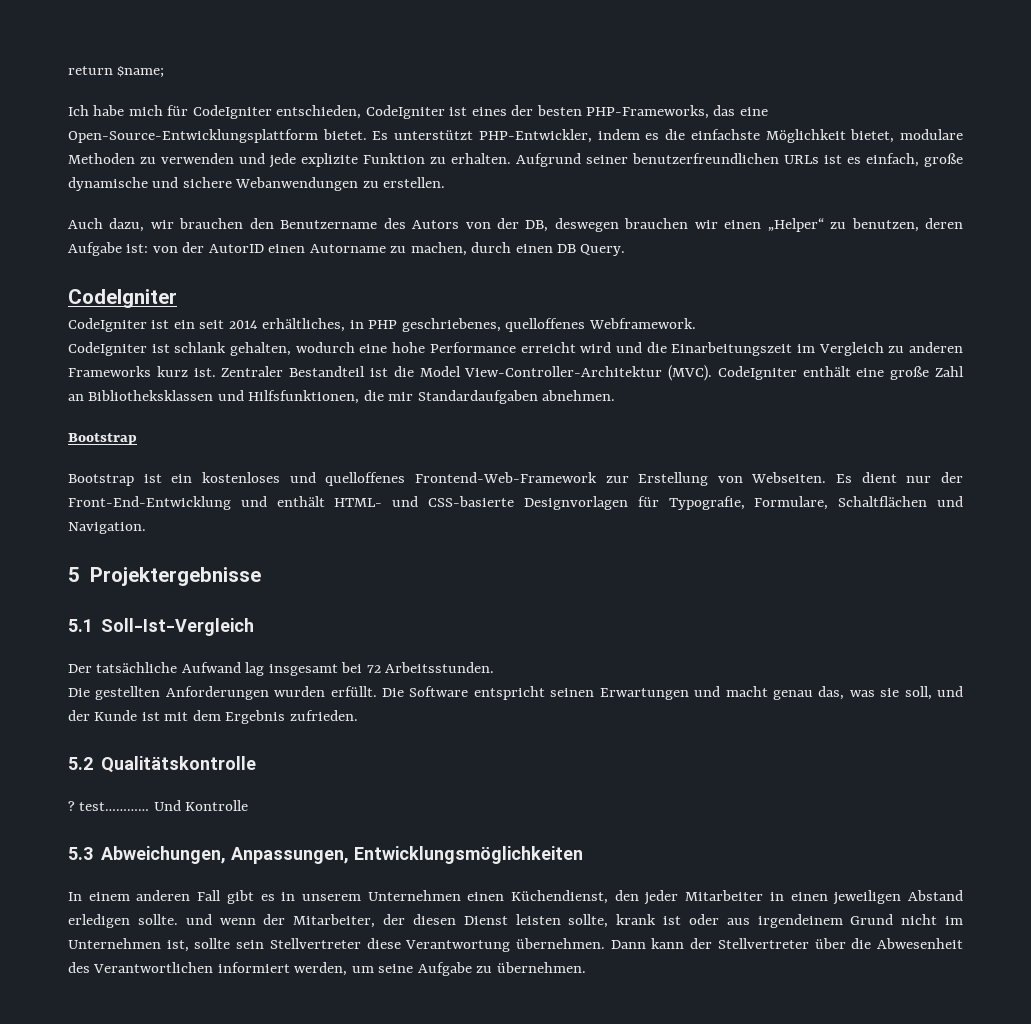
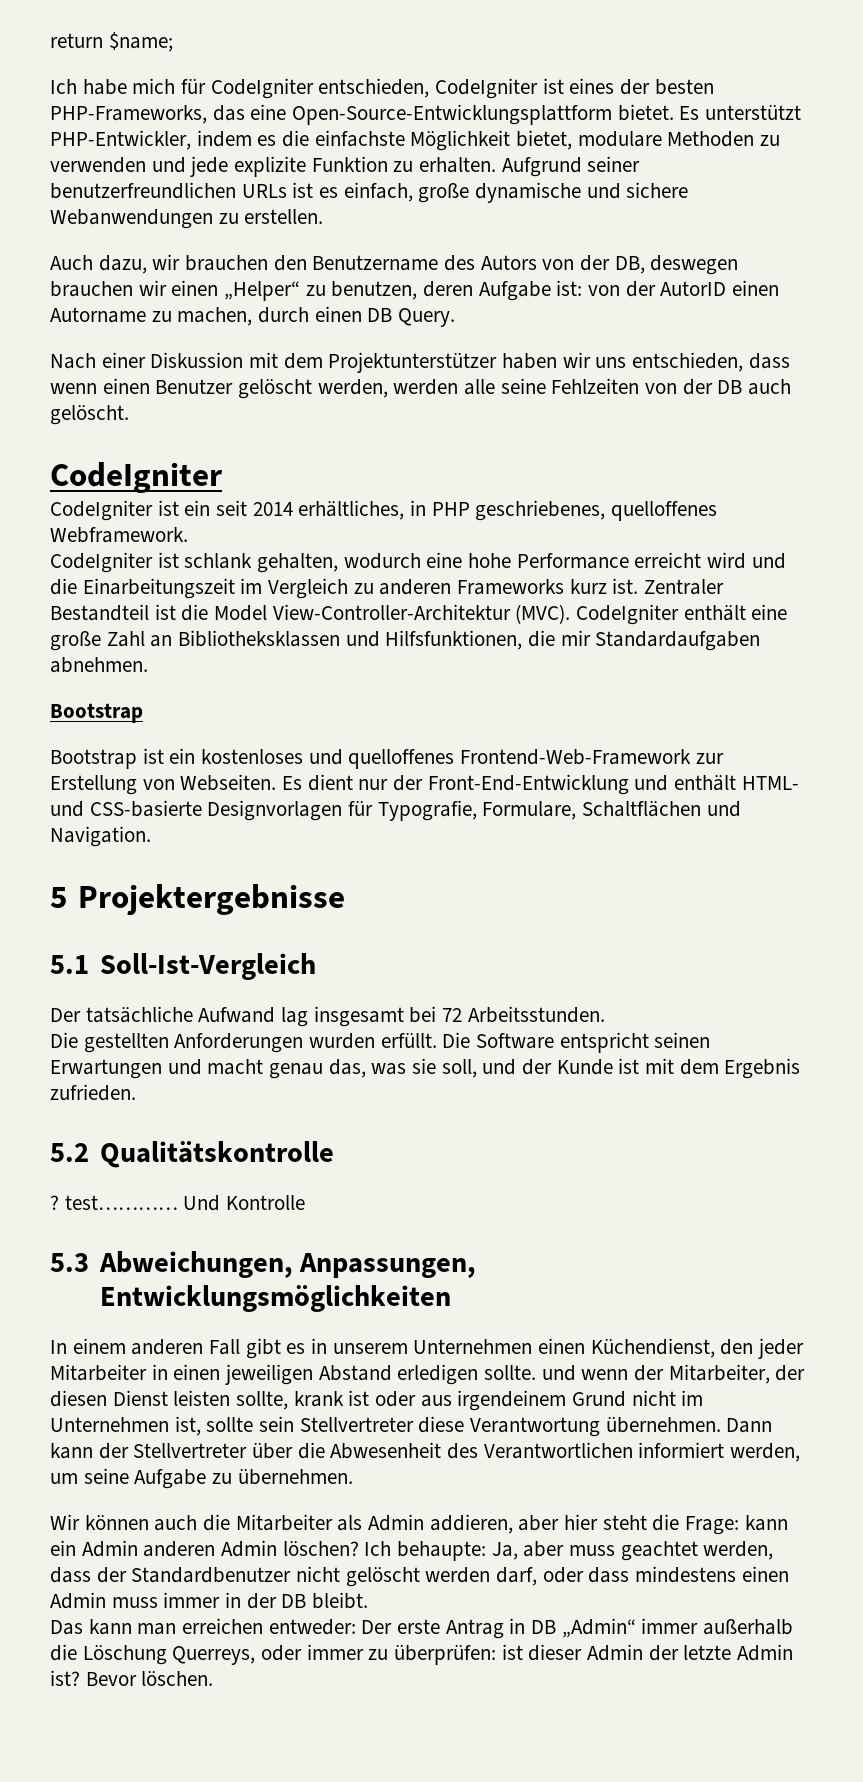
+ Nach einer Diskussion mit dem Projektunterstützer haben wir uns entschieden, dass wenn einen Benutzer gelöscht werden, werden alle seine Fehlzeiten von der DB auch gelöscht.
+ Wir können auch die Mitarbeiter als Admin addieren, aber hier steht die Frage: kann ein Admin anderen Admin löschen? Ich behaupte: Ja, aber muss geachtet werden, dass der Standardbenutzer nicht gelöscht werden darf, oder dass mindestens einen Admin muss immer in der DB bleibt.
+ Das kann man erreichen entweder: Der erste Antrag in DB „Admin“ immer außerhalb die Löschung Querreys, oder immer zu überprüfen: ist dieser Admin der letzte Admin ist? Bevor löschen.

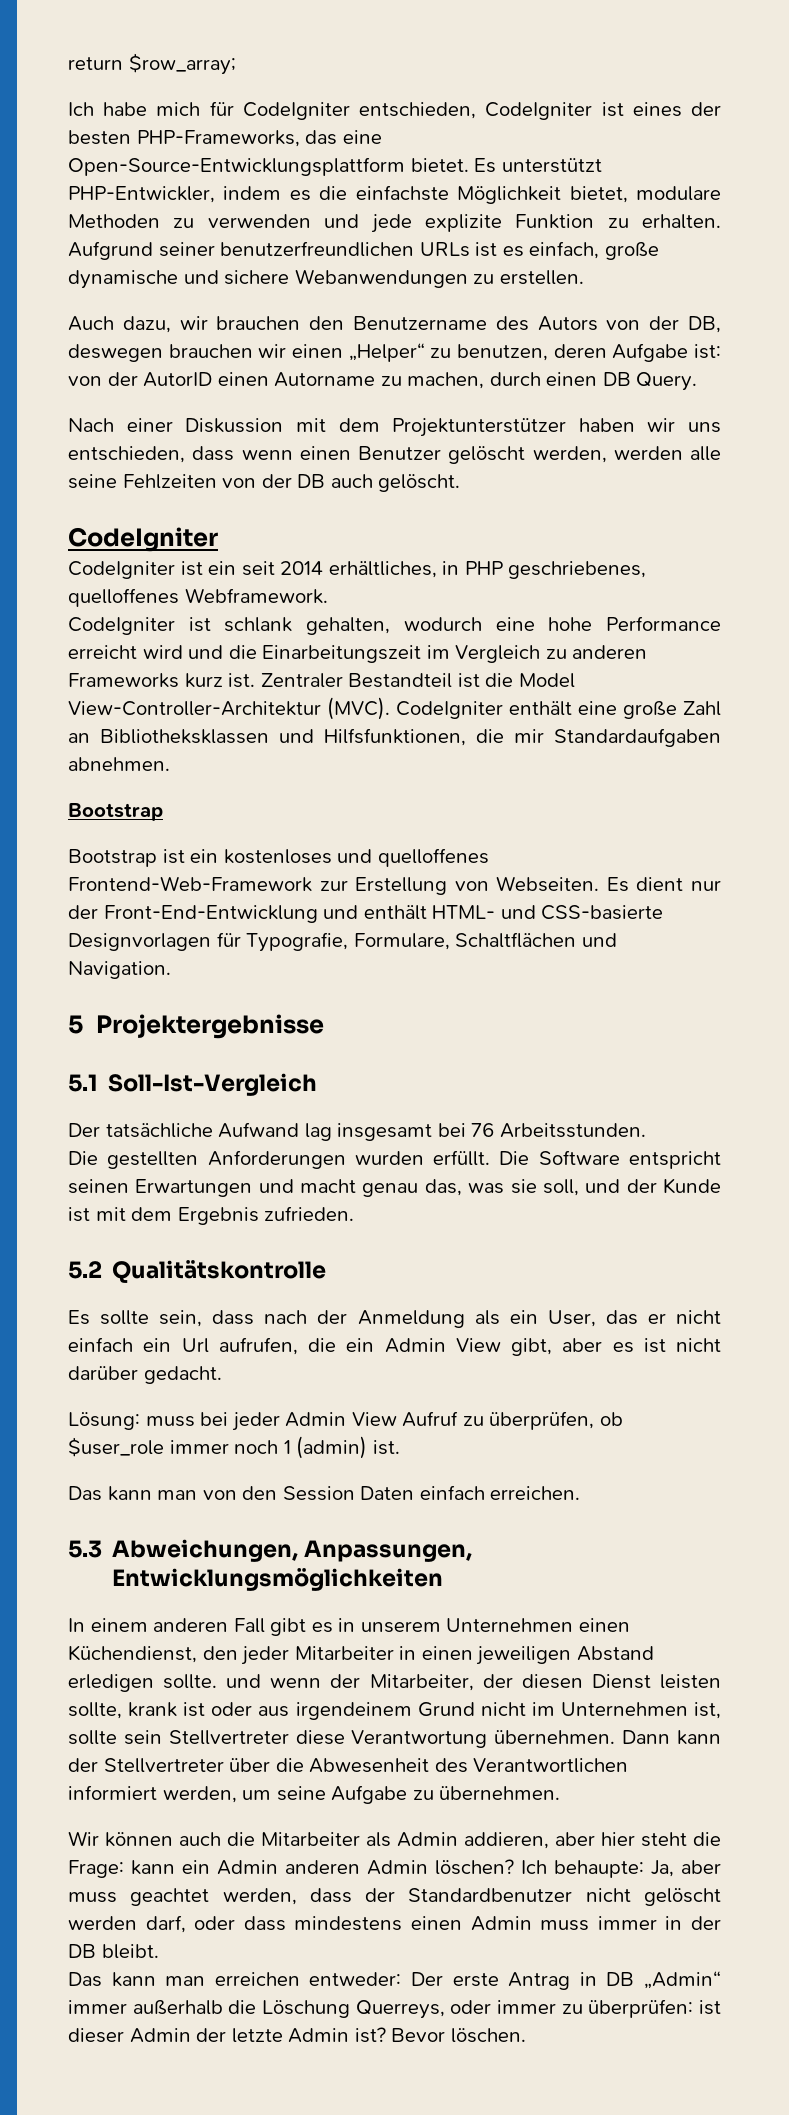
- return $name;
+ return $row_array;
- Der tatsächliche Aufwand lag insgesamt bei 72 Arbeitsstunden.
+ Der tatsächliche Aufwand lag insgesamt bei 76 Arbeitsstunden.
- ? test………… Und Kontrolle
+ Es sollte sein, dass nach der Anmeldung als ein User, das er nicht einfach ein Url aufrufen, die ein Admin View gibt, aber es ist nicht darüber gedacht.
+ Lösung: muss bei jeder Admin View Aufruf zu überprüfen, ob $user_role immer noch 1 (admin) ist.
+ Das kann man von den Session Daten einfach erreichen.

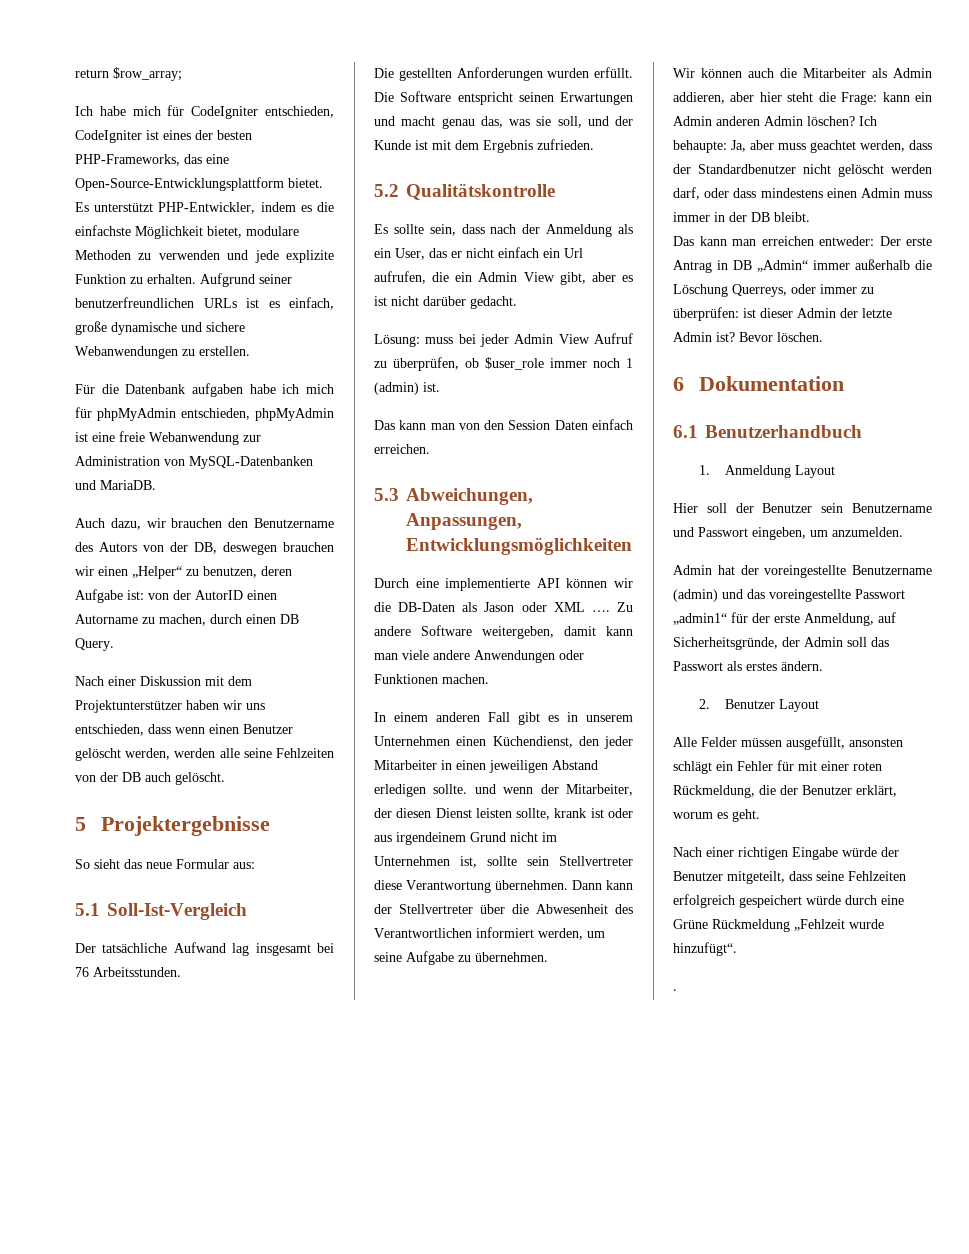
+ Für die Datenbank aufgaben habe ich mich für phpMyAdmin entschieden, phpMyAdmin ist eine freie Webanwendung zur Administration von MySQL-Datenbanken und MariaDB.
  Nach einer Diskussion mit dem Projektunterstützer haben wir uns entschieden, dass wenn einen Benutzer gelöscht werden, werden alle seine Fehlzeiten von der DB auch gelöscht.
- CodeIgniter
- CodeIgniter ist ein seit 2014 erhältliches, in PHP geschriebenes, quelloffenes Webframework.
- CodeIgniter ist schlank gehalten, wodurch eine hohe Performance erreicht wird und die Einarbeitungszeit im Vergleich zu anderen Frameworks kurz ist. Zentraler Bestandteil ist die Model View-Controller-Architektur (MVC). CodeIgniter enthält eine große Zahl an Bibliotheksklassen und Hilfsfunktionen, die mir Standardaufgaben abnehmen.
- Bootstrap
- Bootstrap ist ein kostenloses und quelloffenes Frontend-Web-Framework zur Erstellung von Webseiten. Es dient nur der Front-End-Entwicklung und enthält HTML- und CSS-basierte Designvorlagen für Typografie, Formulare, Schaltflächen und Navigation.
  5 Projektergebnisse
+ So sieht das neue Formular aus:
+ Durch eine implementierte API können wir die DB-Daten als Jason oder XML …. Zu andere Software weitergeben, damit kann man viele andere Anwendungen oder Funktionen machen.
+ 6 Dokumentation
+ 6.1 Benutzerhandbuch
+ 1. Anmeldung Layout
+ Hier soll der Benutzer sein Benutzername und Passwort eingeben, um anzumelden.
+ Admin hat der voreingestellte Benutzername (admin) und das voreingestellte Passwort „admin1“ für der erste Anmeldung, auf Sicherheitsgründe, der Admin soll das Passwort als erstes ändern.
+ 2. Benutzer Layout
+ Alle Felder müssen ausgefüllt, ansonsten schlägt ein Fehler für mit einer roten Rückmeldung, die der Benutzer erklärt, worum es geht.
+ Nach einer richtigen Eingabe würde der Benutzer mitgeteilt, dass seine Fehlzeiten erfolgreich gespeichert würde durch eine Grüne Rückmeldung „Fehlzeit wurde hinzufügt“.
+ .

